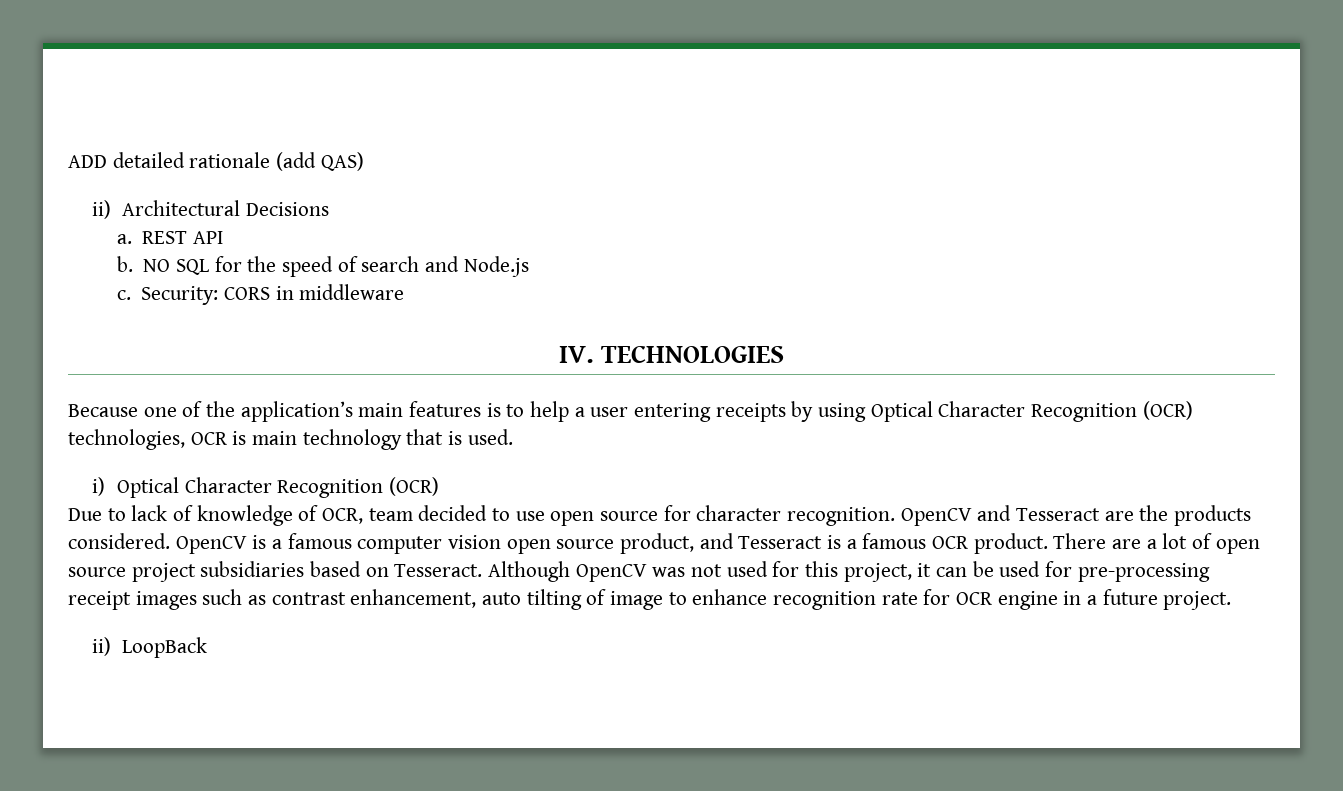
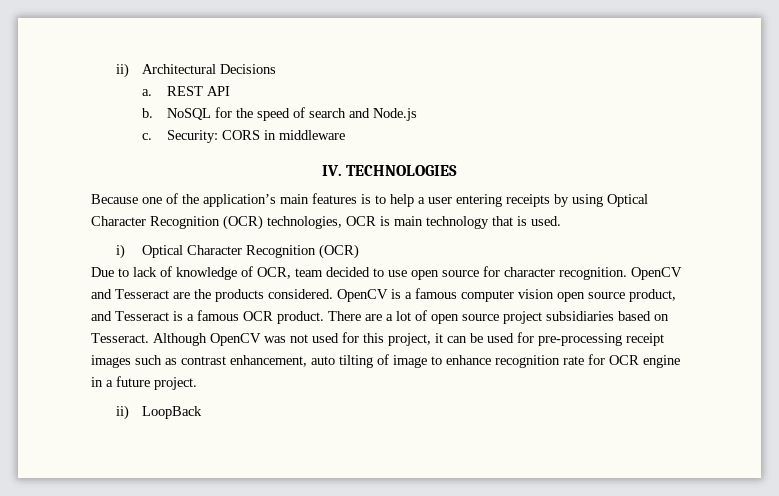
- ADD detailed rationale (add QAS)
- NO SQL for the speed of search and Node.js
+ NoSQL for the speed of search and Node.js

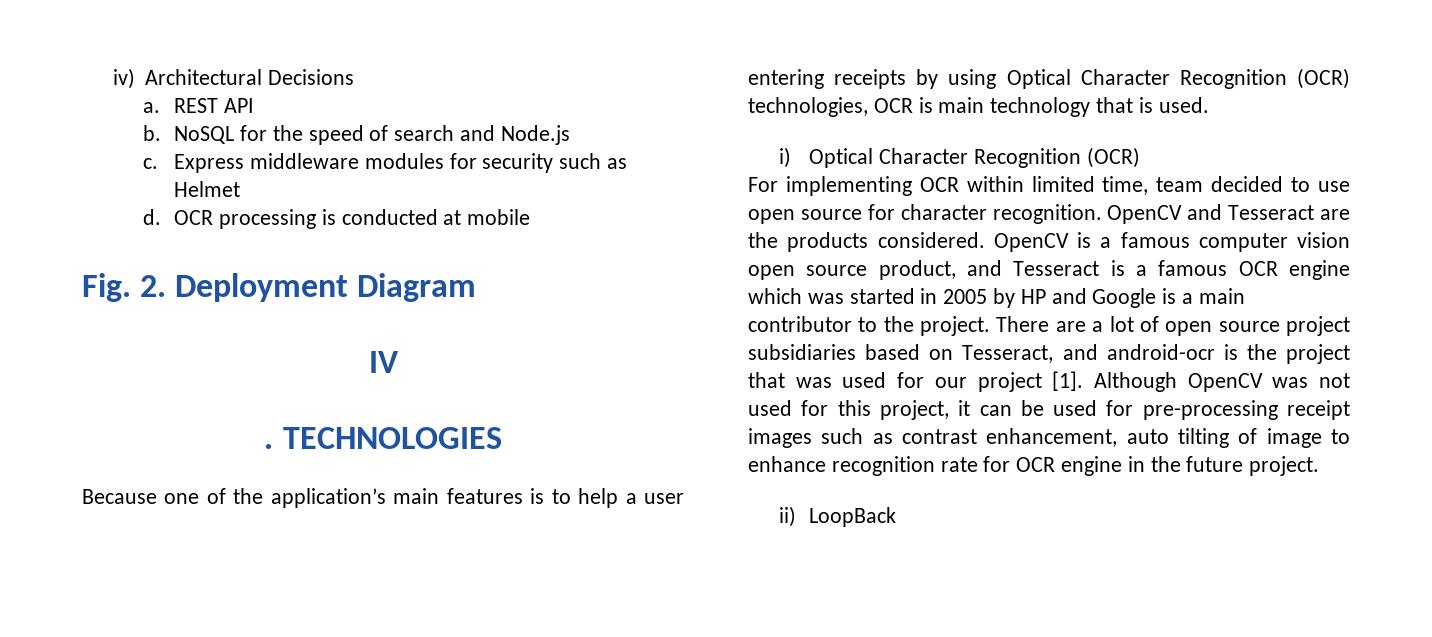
- ii) Architectural Decisions
+ iv) Architectural Decisions
- Security: CORS in middleware
- IV. TECHNOLOGIES
+ Express middleware modules for security such as Helmet
+ d. OCR processing is conducted at mobile
+ Fig. 2. Deployment Diagram
+ IV
+ . TECHNOLOGIES
- Due to lack of knowledge of OCR, team decided to use open source for character recognition.
+ For implementing OCR within limited time, team decided to use open source for character recognition.
- OpenCV is a famous computer vision open source product, and Tesseract is a famous OCR product.
+ OpenCV is a famous computer vision open source product, and Tesseract is a famous OCR engine which was started in 2005 by HP and Google is a main contributor to the project.
- There are a lot of open source project subsidiaries based on Tesseract.
+ There are a lot of open source project subsidiaries based on Tesseract, and android-ocr is the project that was used for our project [1].
- Although OpenCV was not used for this project, it can be used for pre-processing receipt images such as contrast enhancement, auto tilting of image to enhance recognition rate for OCR engine in a future project.
+ Although OpenCV was not used for this project, it can be used for pre-processing receipt images such as contrast enhancement, auto tilting of image to enhance recognition rate for OCR engine in the future project.

